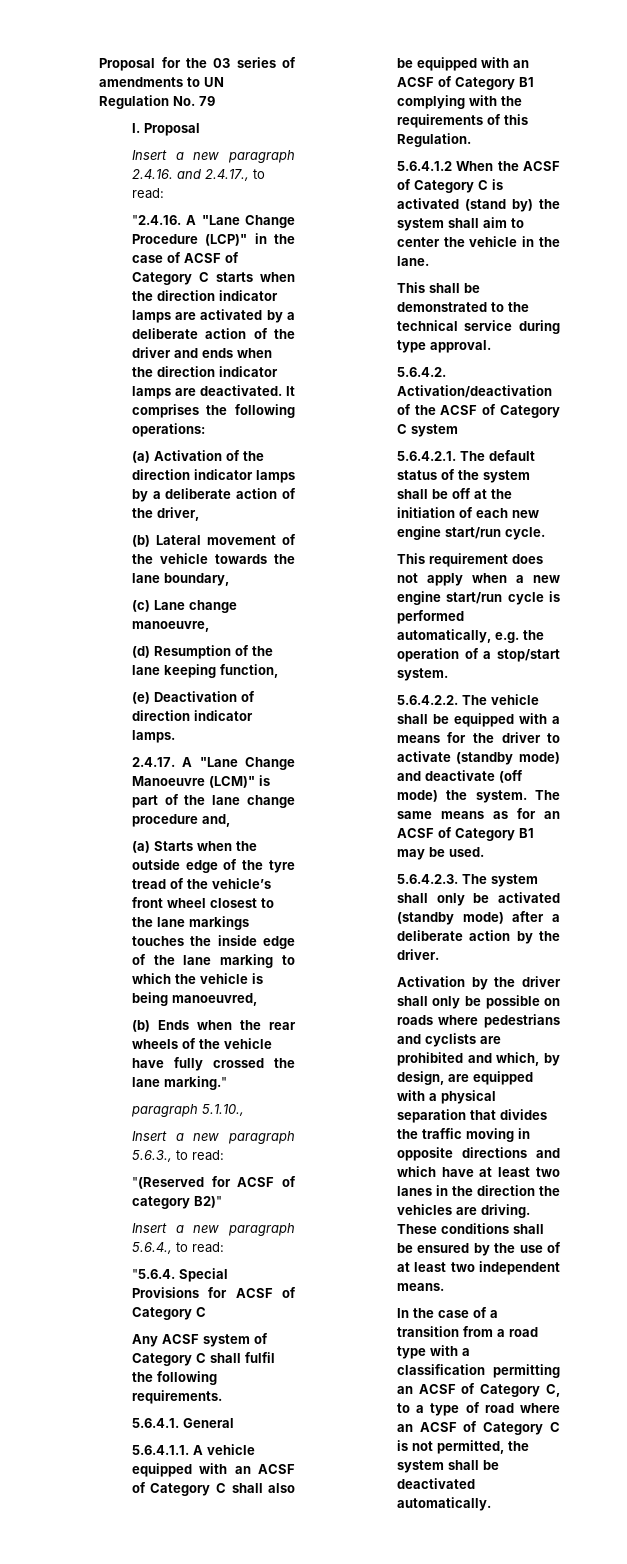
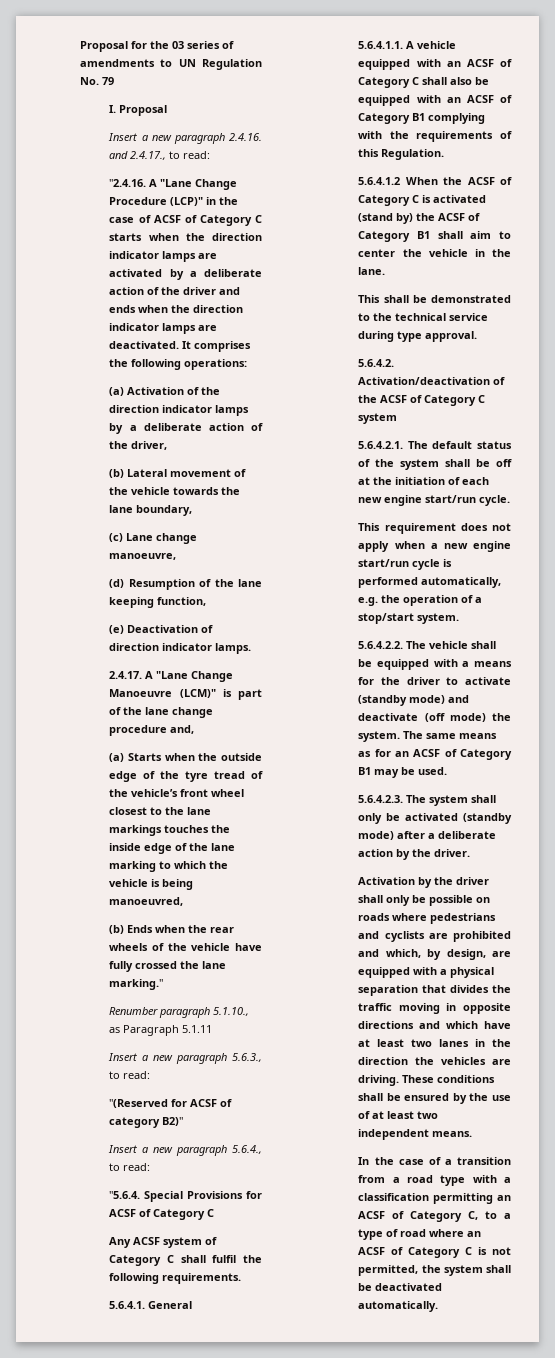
- paragraph 5.1.10.,
+ Renumber paragraph 5.1.10., as Paragraph 5.1.11
- 5.6.4.1.2 When the ACSF of Category C is activated (stand by) the system shall aim to center the vehicle in the lane.
+ 5.6.4.1.2 When the ACSF of Category C is activated (stand by) the ACSF of Category B1 shall aim to center the vehicle in the lane.

